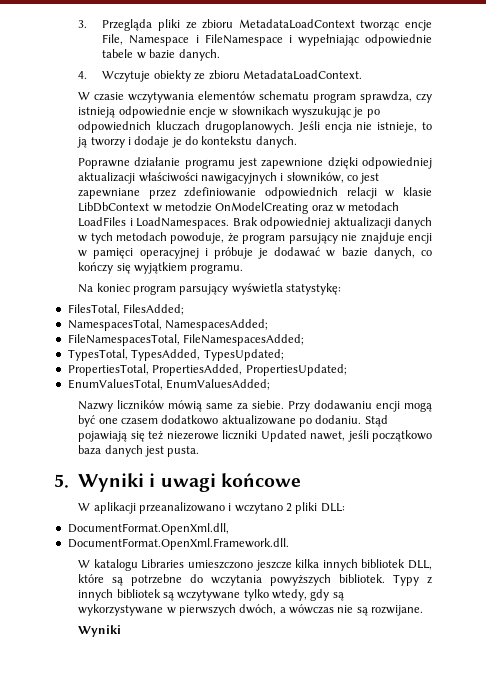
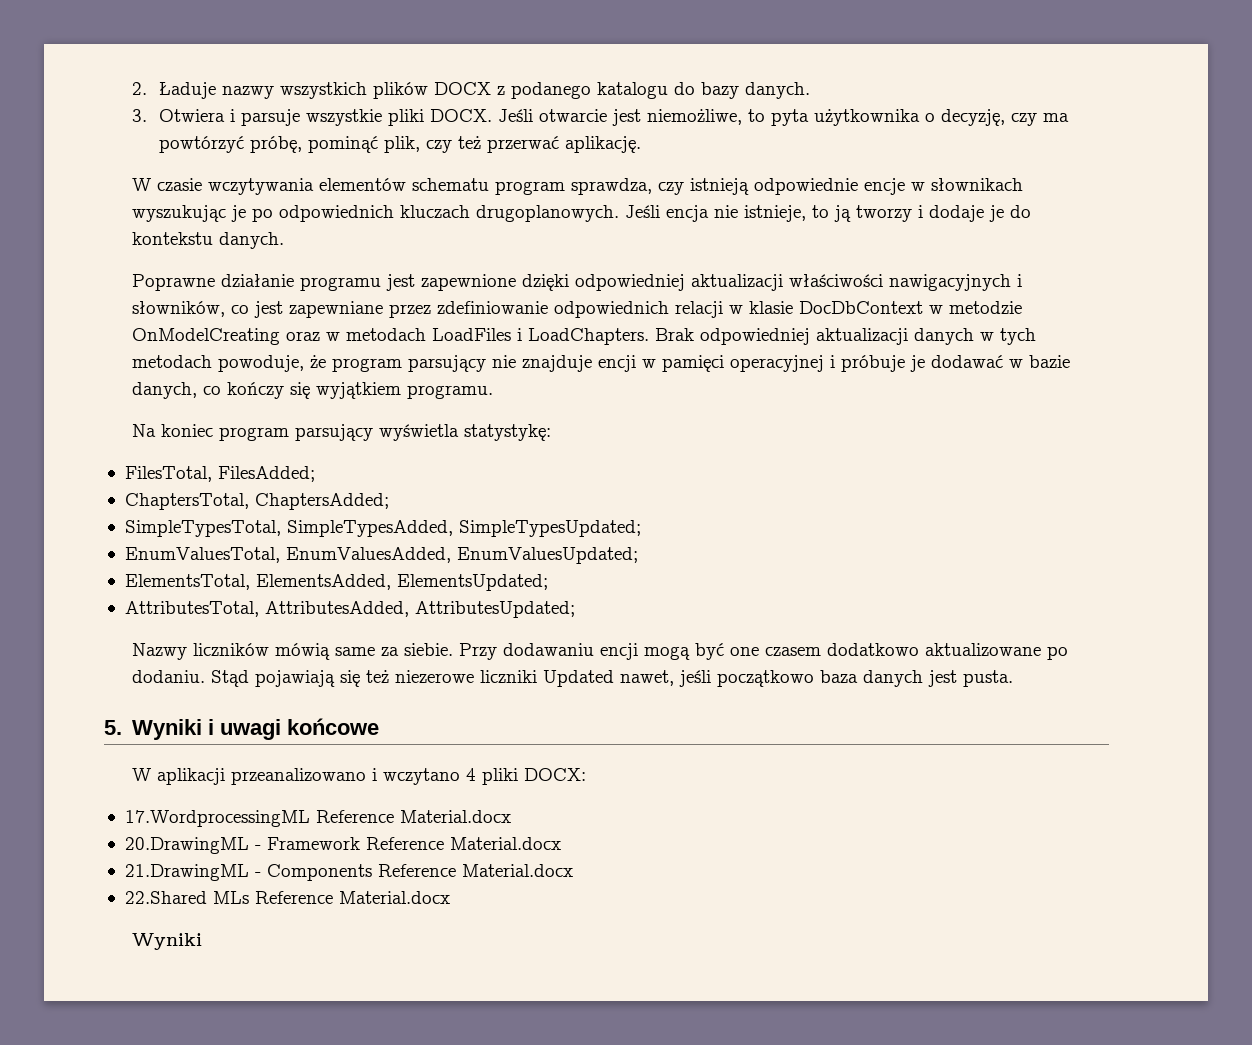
- 3. Przegląda pliki ze zbioru MetadataLoadContext tworząc encje File, Namespace i FileNamespace i wypełniając odpowiednie tabele w bazie danych.
- 4. Wczytuje obiekty ze zbioru MetadataLoadContext.
+ 2. Ładuje nazwy wszystkich plików DOCX z podanego katalogu do bazy danych.
+ 3. Otwiera i parsuje wszystkie pliki DOCX. Jeśli otwarcie jest niemożliwe, to pyta użytkownika o decyzję, czy ma powtórzyć próbę, pominąć plik, czy też przerwać aplikację.
- Poprawne działanie programu jest zapewnione dzięki odpowiedniej aktualizacji właściwości nawigacyjnych i słowników, co jest zapewniane przez zdefiniowanie odpowiednich relacji w klasie LibDbContext w metodzie OnModelCreating oraz w metodach LoadFiles i LoadNamespaces.
+ Poprawne działanie programu jest zapewnione dzięki odpowiedniej aktualizacji właściwości nawigacyjnych i słowników, co jest zapewniane przez zdefiniowanie odpowiednich relacji w klasie DocDbContext w metodzie OnModelCreating oraz w metodach LoadFiles i LoadChapters.
- NamespacesTotal, NamespacesAdded;
- FileNamespacesTotal, FileNamespacesAdded;
- TypesTotal, TypesAdded, TypesUpdated;
- PropertiesTotal, PropertiesAdded, PropertiesUpdated;
- EnumValuesTotal, EnumValuesAdded;
+ ChaptersTotal, ChaptersAdded;
+ SimpleTypesTotal, SimpleTypesAdded, SimpleTypesUpdated;
+ EnumValuesTotal, EnumValuesAdded, EnumValuesUpdated;
+ ElementsTotal, ElementsAdded, ElementsUpdated;
+ AttributesTotal, AttributesAdded, AttributesUpdated;
- W aplikacji przeanalizowano i wczytano 2 pliki DLL:
- DocumentFormat.OpenXml.dll,
- DocumentFormat.OpenXml.Framework.dll.
- W katalogu Libraries umieszczono jeszcze kilka innych bibliotek DLL, które są potrzebne do wczytania powyższych bibliotek. Typy z innych bibliotek są wczytywane tylko wtedy, gdy są wykorzystywane w pierwszych dwóch, a wówczas nie są rozwijane.
+ W aplikacji przeanalizowano i wczytano 4 pliki DOCX:
+ 17.WordprocessingML Reference Material.docx
+ 20.DrawingML - Framework Reference Material.docx
+ 21.DrawingML - Components Reference Material.docx
+ 22.Shared MLs Reference Material.docx

